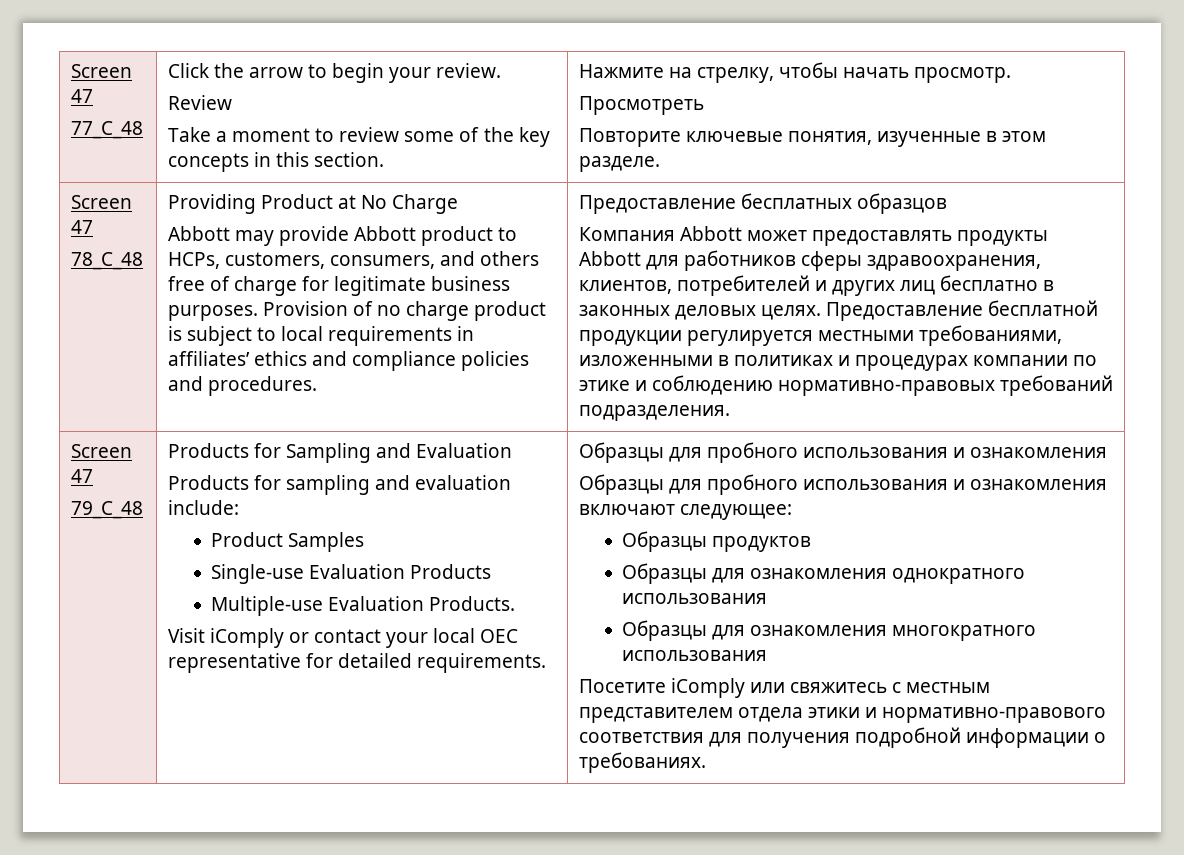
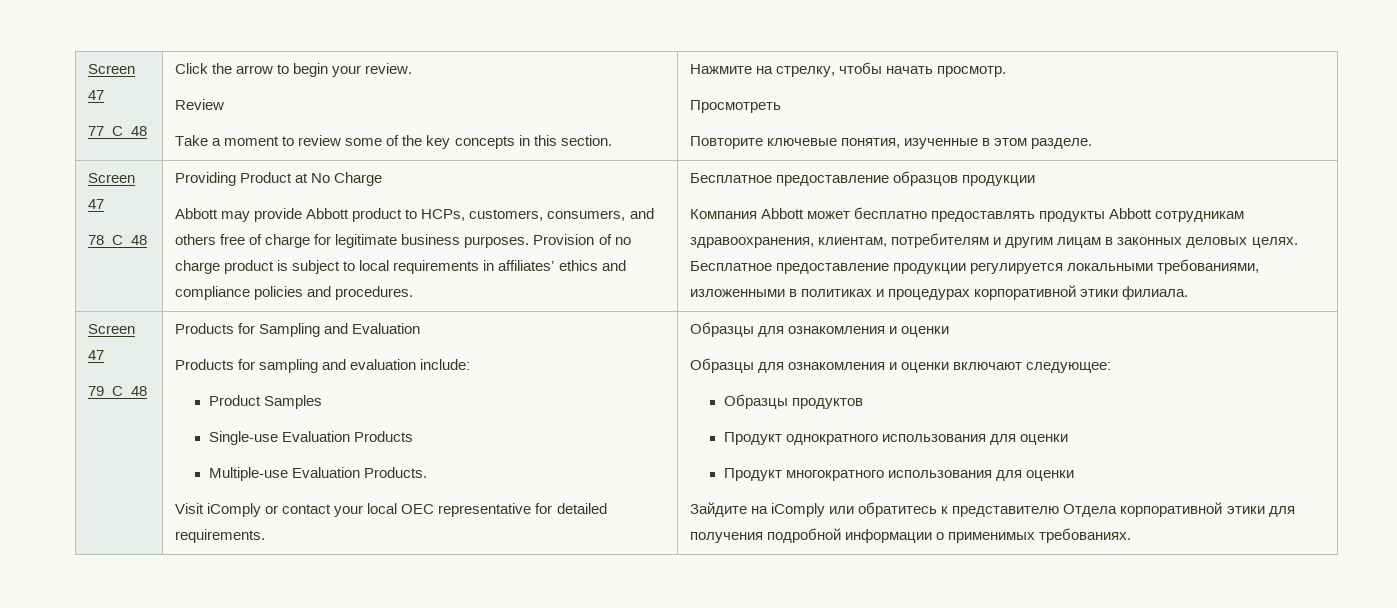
- Предоставление бесплатных образцов
+ Бесплатное предоставление образцов продукции
- Компания Abbott может предоставлять продукты Abbott для работников сферы здравоохранения, клиентов, потребителей и других лиц бесплатно в законных деловых целях.
+ Компания Abbott может бесплатно предоставлять продукты Abbott сотрудникам здравоохранения, клиентам, потребителям и другим лицам в законных деловых целях.
- Предоставление бесплатной продукции регулируется местными требованиями, изложенными в политиках и процедурах компании по этике и соблюдению нормативно-правовых требований подразделения.
+ Бесплатное предоставление продукции регулируется локальными требованиями, изложенными в политиках и процедурах корпоративной этики филиала.
- Visit iComply or contact your local OEC representative for detailed requirements. | Образцы для пробного использования и ознакомления
- Образцы для пробного использования и ознакомления включают следующее:
+ Visit iComply or contact your local OEC representative for detailed requirements. | Образцы для ознакомления и оценки
+ Образцы для ознакомления и оценки включают следующее:
- Образцы для ознакомления однократного использования
- Образцы для ознакомления многократного использования
- Посетите iComply или свяжитесь с местным представителем отдела этики и нормативно-правового соответствия для получения подробной информации о требованиях.
+ Продукт однократного использования для оценки
+ Продукт многократного использования для оценки
+ Зайдите на iComply или обратитесь к представителю Отдела корпоративной этики для получения подробной информации о применимых требованиях.

